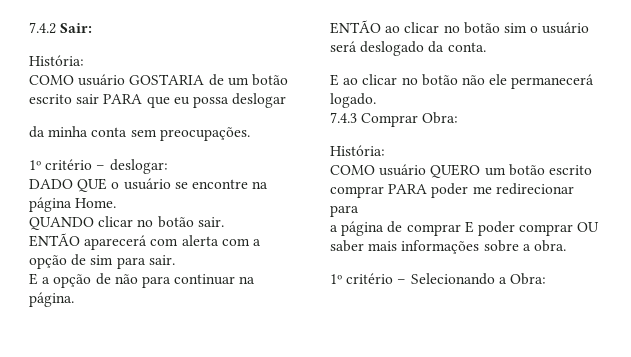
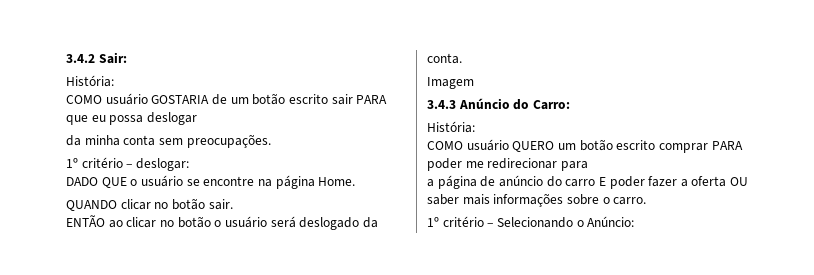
- 7.4.2 Sair:
+ 3.4.2 Sair:
- ENTÃO aparecerá com alerta com a opção de sim para sair.
- E a opção de não para continuar na página.
- ENTÃO ao clicar no botão sim o usuário será deslogado da conta.
+ ENTÃO ao clicar no botão o usuário será deslogado da conta.
- E ao clicar no botão não ele permanecerá logado.
- 7.4.3 Comprar Obra:
+ Imagem
+ 3.4.3 Anúncio do Carro:
- a página de comprar E poder comprar OU saber mais informações sobre a obra.
+ a página de anúncio do carro E poder fazer a oferta OU saber mais informações sobre o carro.
- 1º critério – Selecionando a Obra:
+ 1º critério – Selecionando o Anúncio:

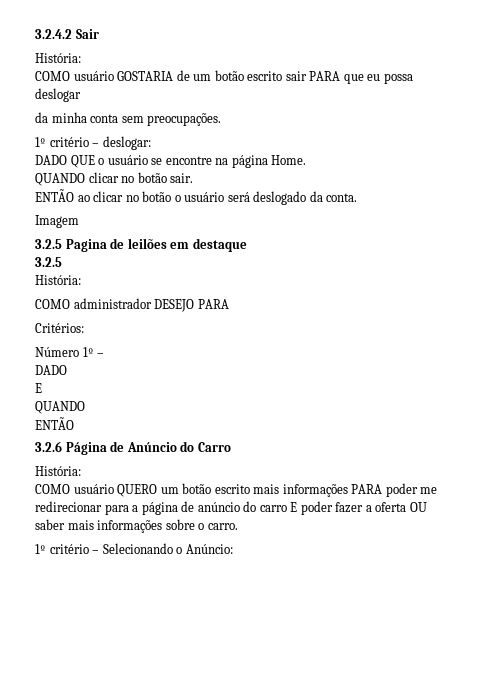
- 3.4.2 Sair:
+ 3.2.4.2 Sair
- 3.4.3 Anúncio do Carro:
+ 3.2.5 Pagina de leilões em destaque
+ 3.2.5
+ História:
+ COMO administrador DESEJO PARA
+ Critérios:
+ Número 1º –
+ DADO
+ E
+ QUANDO
+ ENTÃO
+ 3.2.6 Página de Anúncio do Carro
- COMO usuário QUERO um botão escrito comprar PARA poder me redirecionar para
- a página de anúncio do carro E poder fazer a oferta OU saber mais informações sobre o carro.
+ COMO usuário QUERO um botão escrito mais informações PARA poder me redirecionar para a página de anúncio do carro E poder fazer a oferta OU saber mais informações sobre o carro.

